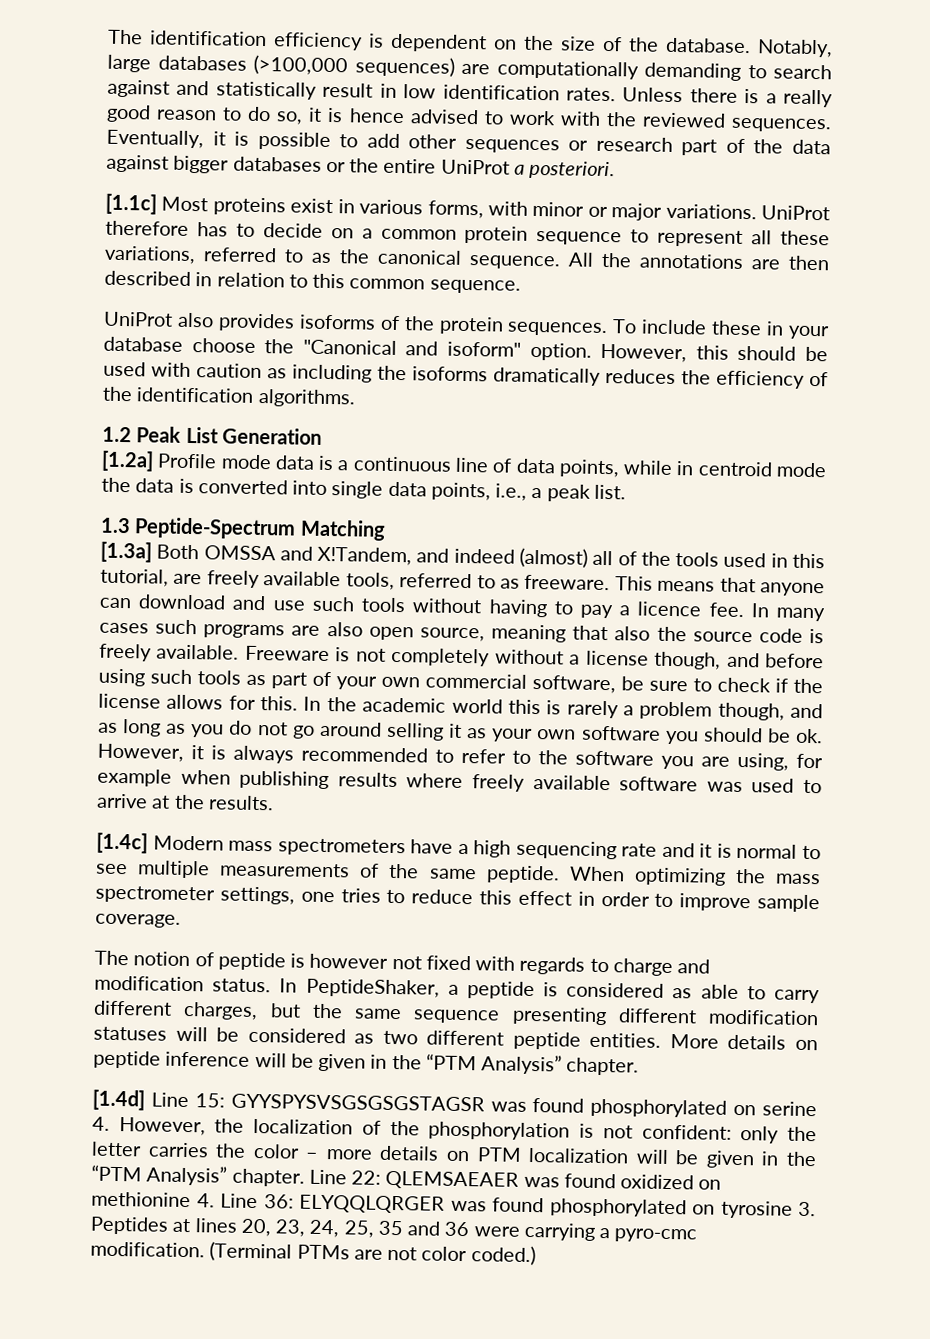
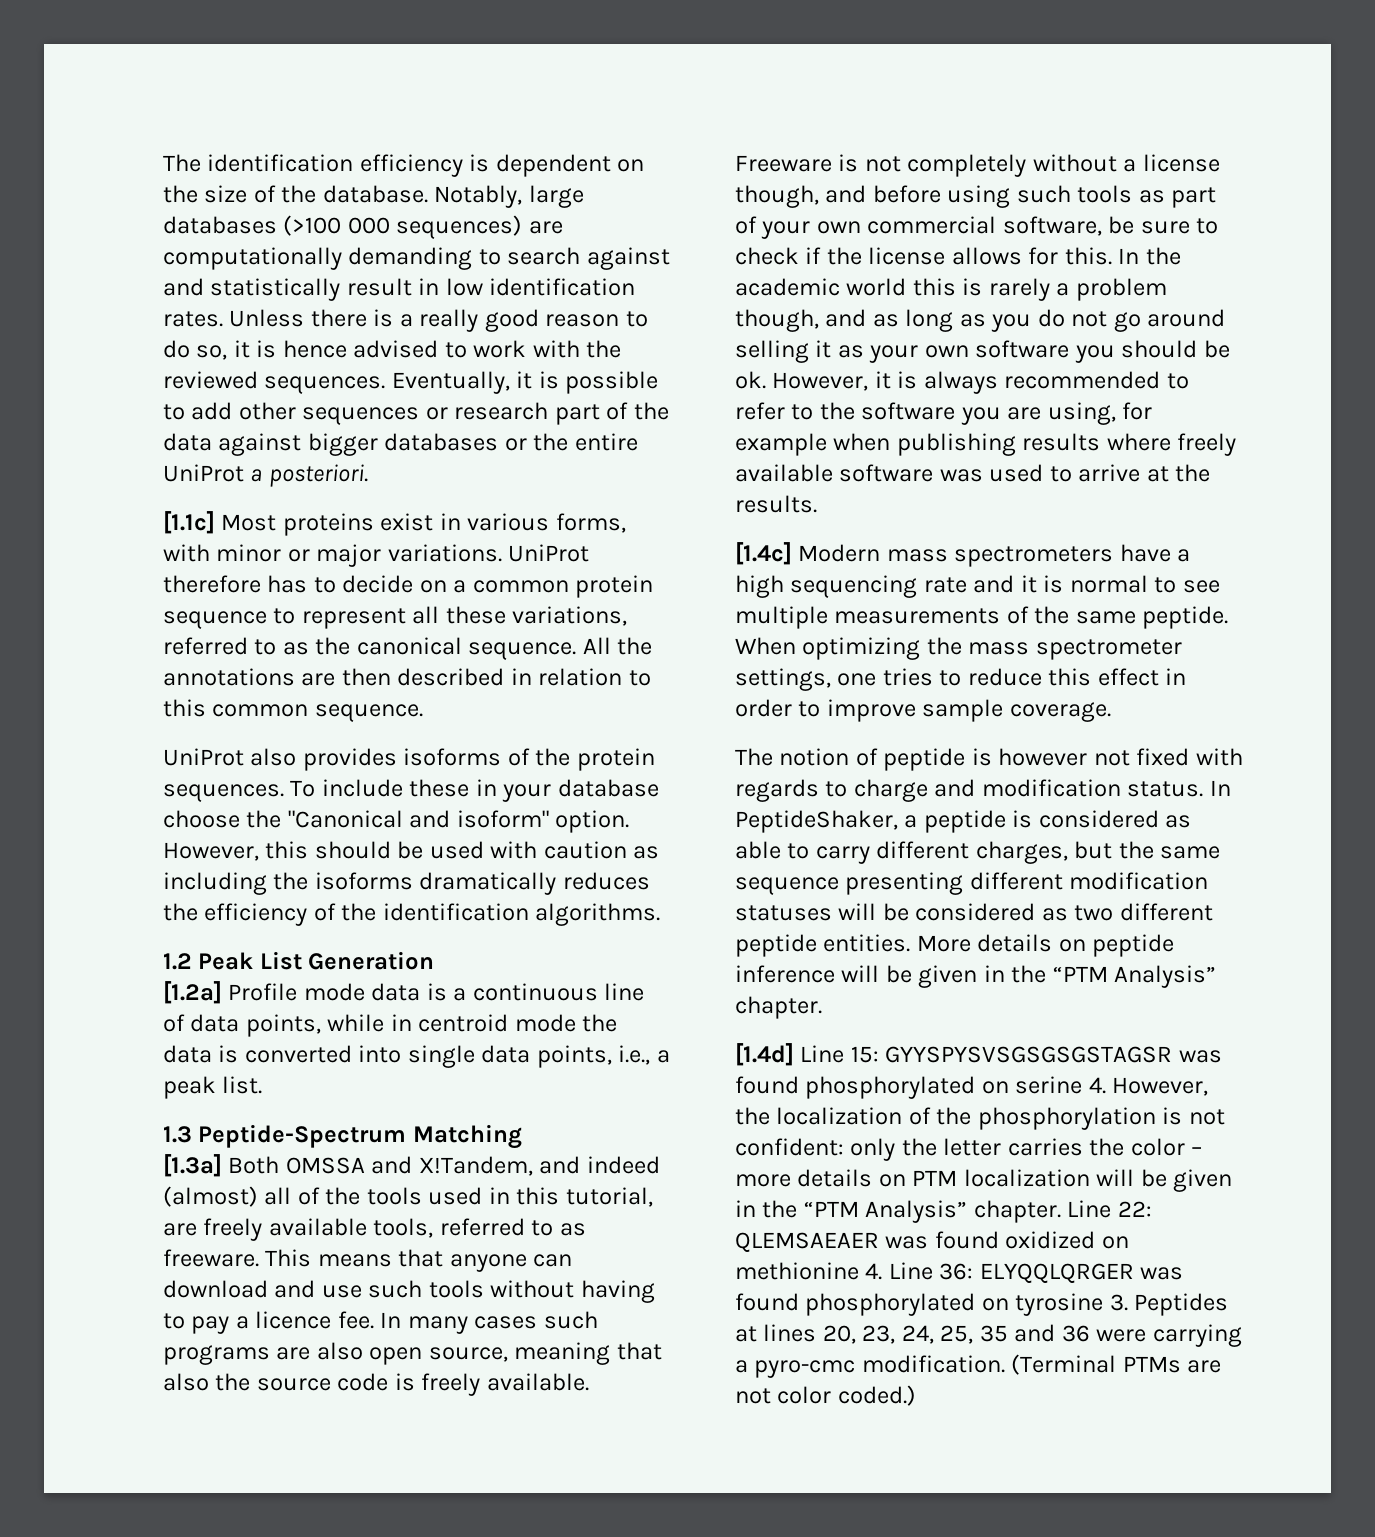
- Notably, large databases (>100,000 sequences) are computationally demanding to search against and statistically result in low identification rates.
+ Notably, large databases (>100 000 sequences) are computationally demanding to search against and statistically result in low identification rates.

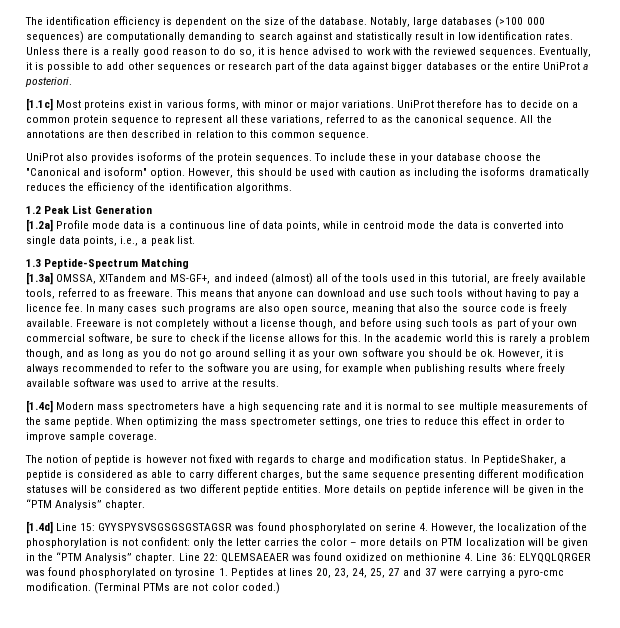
- [1.3a] Both OMSSA and X!Tandem, and indeed (almost) all of the tools used in this tutorial, are freely available tools, referred to as freeware.
+ [1.3a] OMSSA, X!Tandem and MS-GF+, and indeed (almost) all of the tools used in this tutorial, are freely available tools, referred to as freeware.
- Line 22: QLEMSAEAER was found oxidized on methionine 4. Line 36: ELYQQLQRGER was found phosphorylated on tyrosine 3. Peptides at lines 20, 23, 24, 25, 35 and 36 were carrying a pyro-cmc modification.
+ Line 22: QLEMSAEAER was found oxidized on methionine 4. Line 36: ELYQQLQRGER was found phosphorylated on tyrosine 1. Peptides at lines 20, 23, 24, 25, 27 and 37 were carrying a pyro-cmc modification.

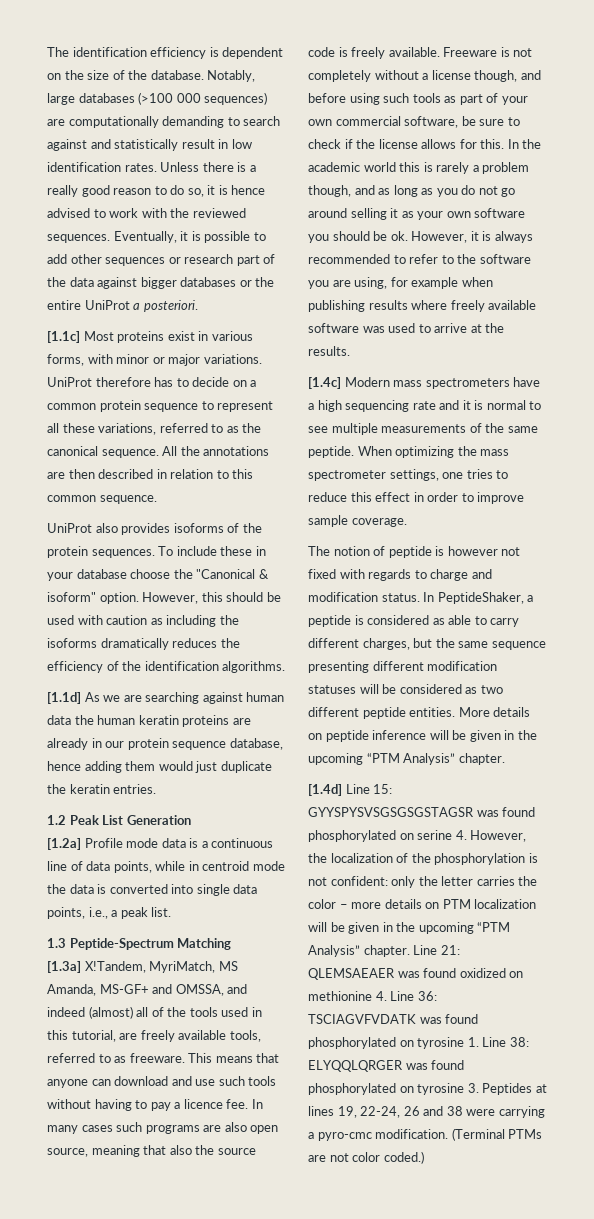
- To include these in your database choose the "Canonical and isoform" option.
+ To include these in your database choose the "Canonical & isoform" option.
+ [1.1d] As we are searching against human data the human keratin proteins are already in our protein sequence database, hence adding them would just duplicate the keratin entries.
- [1.3a] OMSSA, X!Tandem and MS-GF+, and indeed (almost) all of the tools used in this tutorial, are freely available tools, referred to as freeware.
+ [1.3a] X!Tandem, MyriMatch, MS Amanda, MS-GF+ and OMSSA, and indeed (almost) all of the tools used in this tutorial, are freely available tools, referred to as freeware.
- More details on peptide inference will be given in the “PTM Analysis” chapter.
+ More details on peptide inference will be given in the upcoming “PTM Analysis” chapter.
- [1.4d] Line 15: GYYSPYSVSGSGSGSTAGSR was found phosphorylated on serine 4. However, the localization of the phosphorylation is not confident: only the letter carries the color – more details on PTM localization will be given in the “PTM Analysis” chapter.
+ [1.4d] Line 15: GYYSPYSVSGSGSGSTAGSR was found phosphorylated on serine 4. However, the localization of the phosphorylation is not confident: only the letter carries the color – more details on PTM localization will be given in the upcoming “PTM Analysis” chapter.
- Line 22: QLEMSAEAER was found oxidized on methionine 4. Line 36: ELYQQLQRGER was found phosphorylated on tyrosine 1. Peptides at lines 20, 23, 24, 25, 27 and 37 were carrying a pyro-cmc modification.
+ Line 21: QLEMSAEAER was found oxidized on methionine 4. Line 36: TSCIAGVFVDATK was found phosphorylated on tyrosine 1. Line 38: ELYQQLQRGER was found phosphorylated on tyrosine 3. Peptides at lines 19, 22-24, 26 and 38 were carrying a pyro-cmc modification.

